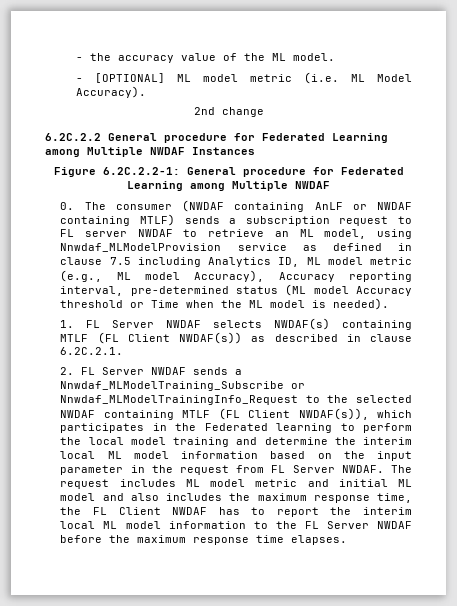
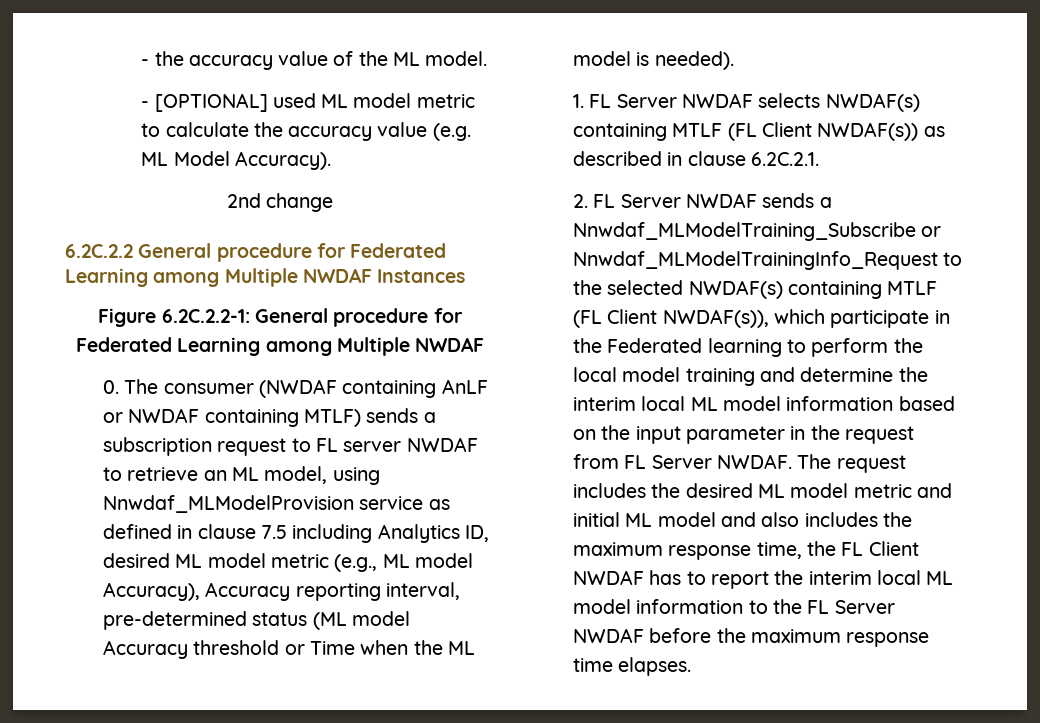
- - [OPTIONAL] ML model metric (i.e. ML Model Accuracy).
+ - [OPTIONAL] used ML model metric to calculate the accuracy value (e.g. ML Model Accuracy).
- 0. The consumer (NWDAF containing AnLF or NWDAF containing MTLF) sends a subscription request to FL server NWDAF to retrieve an ML model, using Nnwdaf_MLModelProvision service as defined in clause 7.5 including Analytics ID, ML model metric (e.g., ML model Accuracy), Accuracy reporting interval, pre-determined status (ML model Accuracy threshold or Time when the ML model is needed).
+ 0. The consumer (NWDAF containing AnLF or NWDAF containing MTLF) sends a subscription request to FL server NWDAF to retrieve an ML model, using Nnwdaf_MLModelProvision service as defined in clause 7.5 including Analytics ID, desired ML model metric (e.g., ML model Accuracy), Accuracy reporting interval, pre-determined status (ML model Accuracy threshold or Time when the ML model is needed).
- 2. FL Server NWDAF sends a Nnwdaf_MLModelTraining_Subscribe or Nnwdaf_MLModelTrainingInfo_Request to the selected NWDAF containing MTLF (FL Client NWDAF(s)), which participates in the Federated learning to perform the local model training and determine the interim local ML model information based on the input parameter in the request from FL Server NWDAF.
+ 2. FL Server NWDAF sends a Nnwdaf_MLModelTraining_Subscribe or Nnwdaf_MLModelTrainingInfo_Request to the selected NWDAF(s) containing MTLF (FL Client NWDAF(s)), which participate in the Federated learning to perform the local model training and determine the interim local ML model information based on the input parameter in the request from FL Server NWDAF.
- The request includes ML model metric and initial ML model and also includes the maximum response time, the FL Client NWDAF has to report the interim local ML model information to the FL Server NWDAF before the maximum response time elapses.
+ The request includes the desired ML model metric and initial ML model and also includes the maximum response time, the FL Client NWDAF has to report the interim local ML model information to the FL Server NWDAF before the maximum response time elapses.

